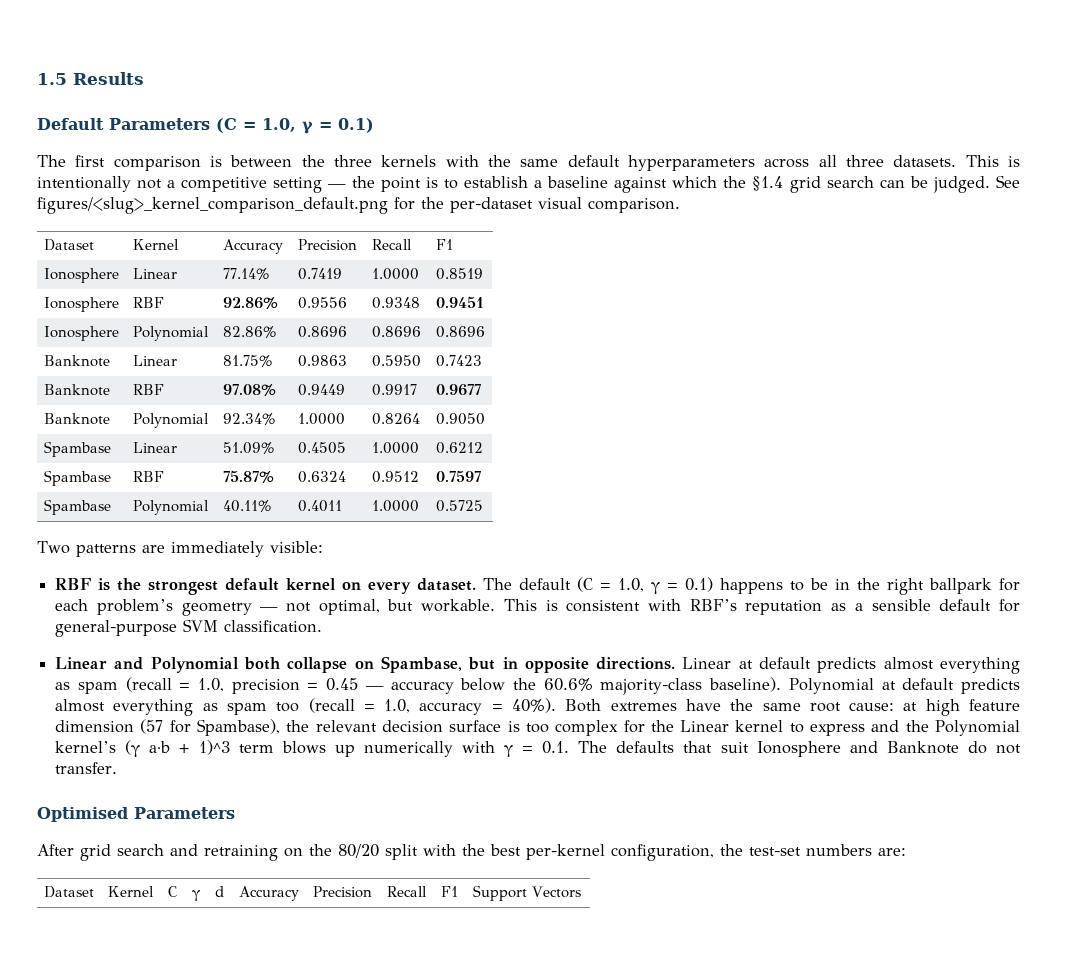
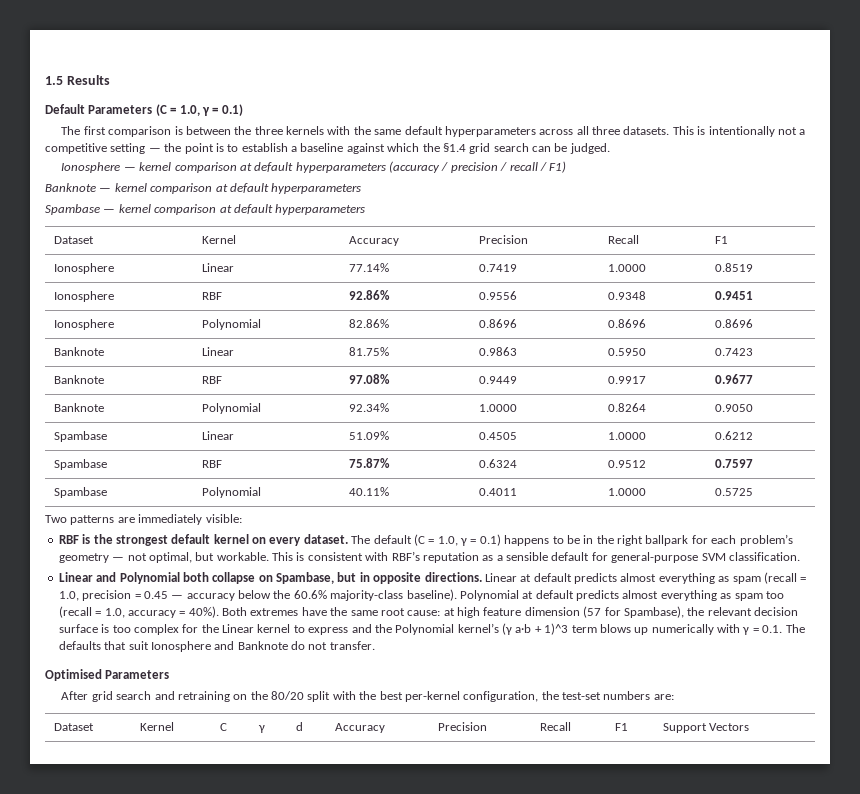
- This is intentionally not a competitive setting — the point is to establish a baseline against which the §1.4 grid search can be judged. See figures/<slug>_kernel_comparison_default.png for the per-dataset visual comparison.
+ This is intentionally not a competitive setting — the point is to establish a baseline against which the §1.4 grid search can be judged.
+ Ionosphere — kernel comparison at default hyperparameters (accuracy / precision / recall / F1)
+ Banknote — kernel comparison at default hyperparameters
+ Spambase — kernel comparison at default hyperparameters

